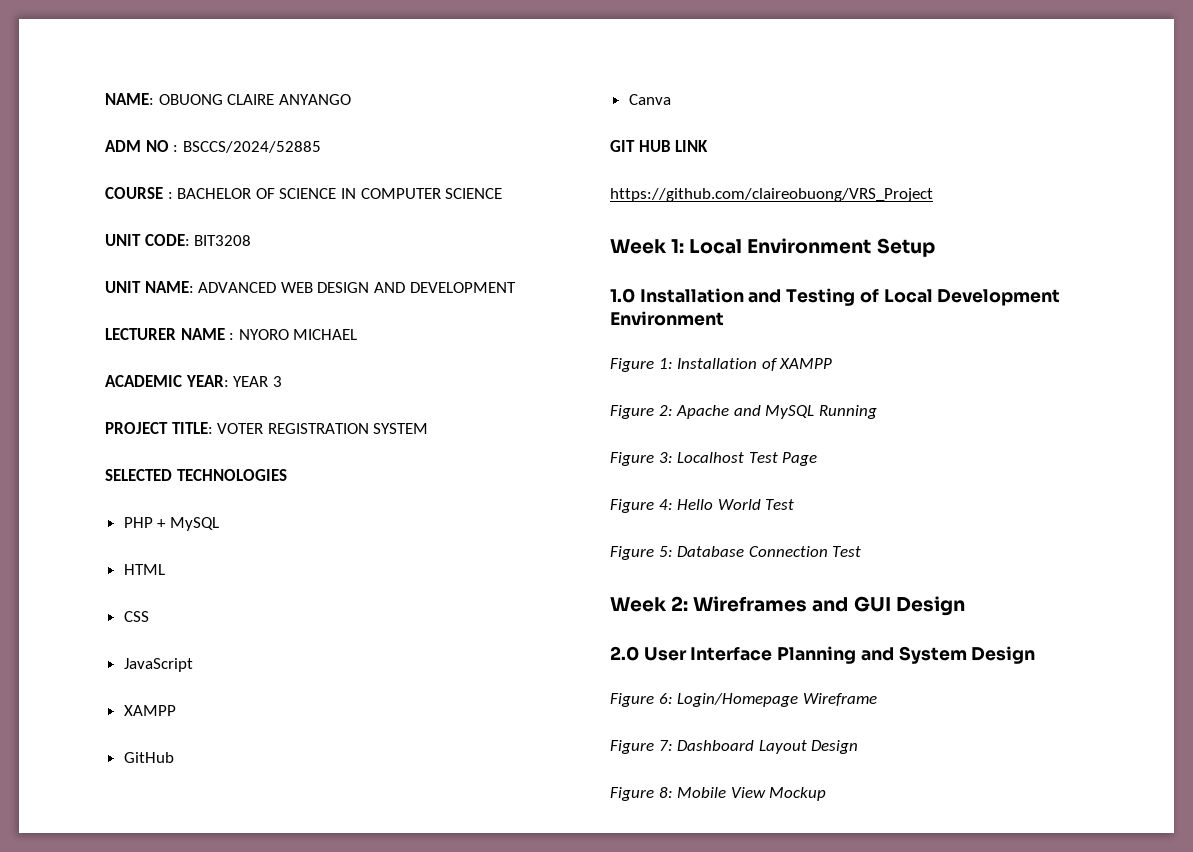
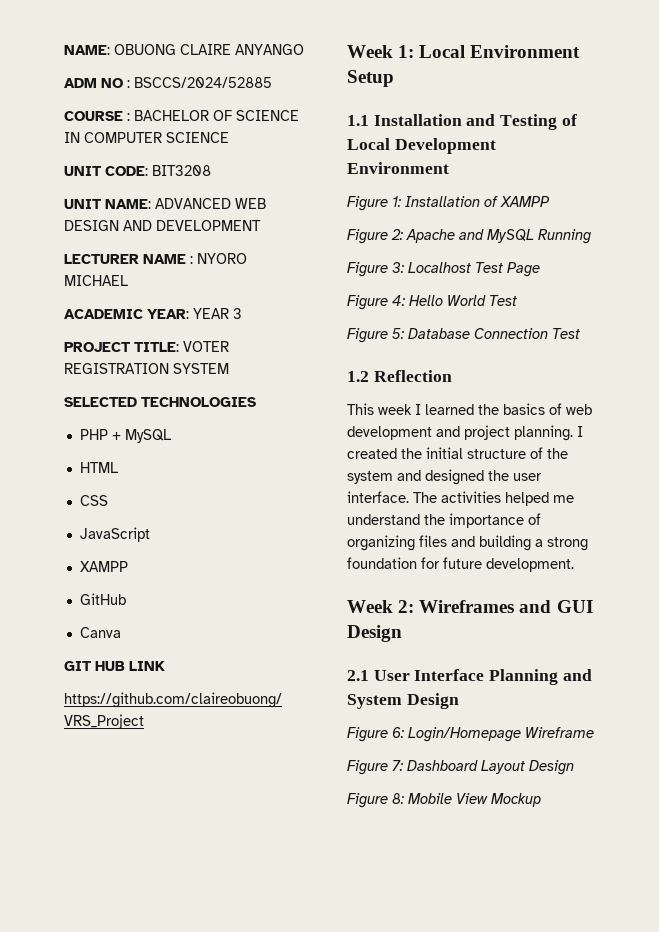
- 1.0 Installation and Testing of Local Development Environment
+ 1.1 Installation and Testing of Local Development Environment
+ 1.2 Reflection
+ This week I learned the basics of web development and project planning. I created the initial structure of the system and designed the user interface. The activities helped me understand the importance of organizing files and building a strong foundation for future development.
- 2.0 User Interface Planning and System Design
+ 2.1 User Interface Planning and System Design

